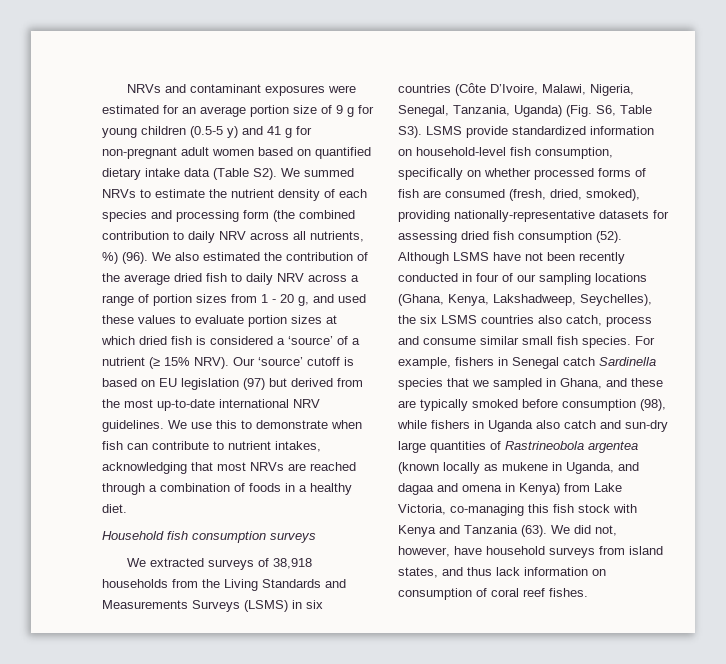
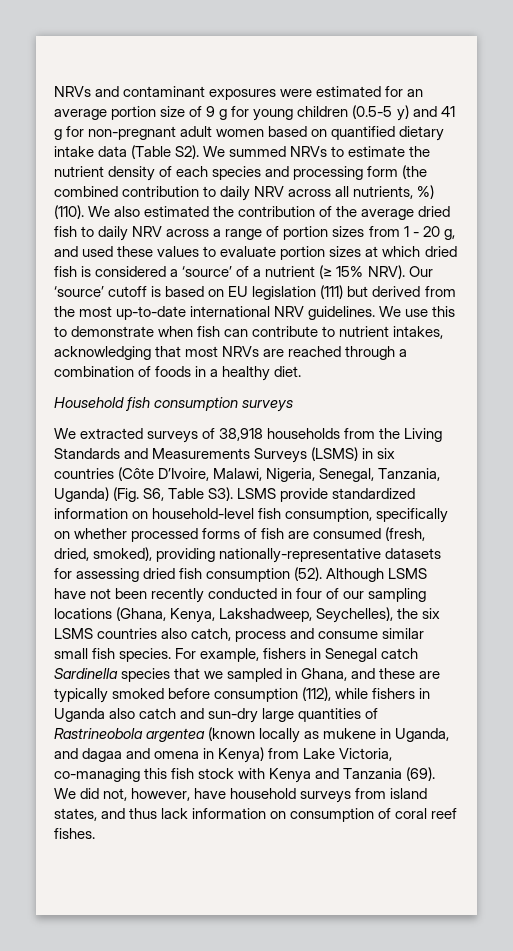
- NRVs and contaminant exposures were estimated for an average portion size of 9 g for young children (0.5-5 y) and 41 g for non-pregnant adult women based on quantified dietary intake data (Table S2). We summed NRVs to estimate the nutrient density of each species and processing form (the combined contribution to daily NRV across all nutrients, %) (96).
+ NRVs and contaminant exposures were estimated for an average portion size of 9 g for young children (0.5-5 y) and 41 g for non-pregnant adult women based on quantified dietary intake data (Table S2). We summed NRVs to estimate the nutrient density of each species and processing form (the combined contribution to daily NRV across all nutrients, %) (110).
- Our ‘source’ cutoff is based on EU legislation (97) but derived from the most up-to-date international NRV guidelines.
+ Our ‘source’ cutoff is based on EU legislation (111) but derived from the most up-to-date international NRV guidelines.
- For example, fishers in Senegal catch Sardinella species that we sampled in Ghana, and these are typically smoked before consumption (98), while fishers in Uganda also catch and sun-dry large quantities of Rastrineobola argentea (known locally as mukene in Uganda, and dagaa and omena in Kenya) from Lake Victoria, co-managing this fish stock with Kenya and Tanzania (63).
+ For example, fishers in Senegal catch Sardinella species that we sampled in Ghana, and these are typically smoked before consumption (112), while fishers in Uganda also catch and sun-dry large quantities of Rastrineobola argentea (known locally as mukene in Uganda, and dagaa and omena in Kenya) from Lake Victoria, co-managing this fish stock with Kenya and Tanzania (69).

